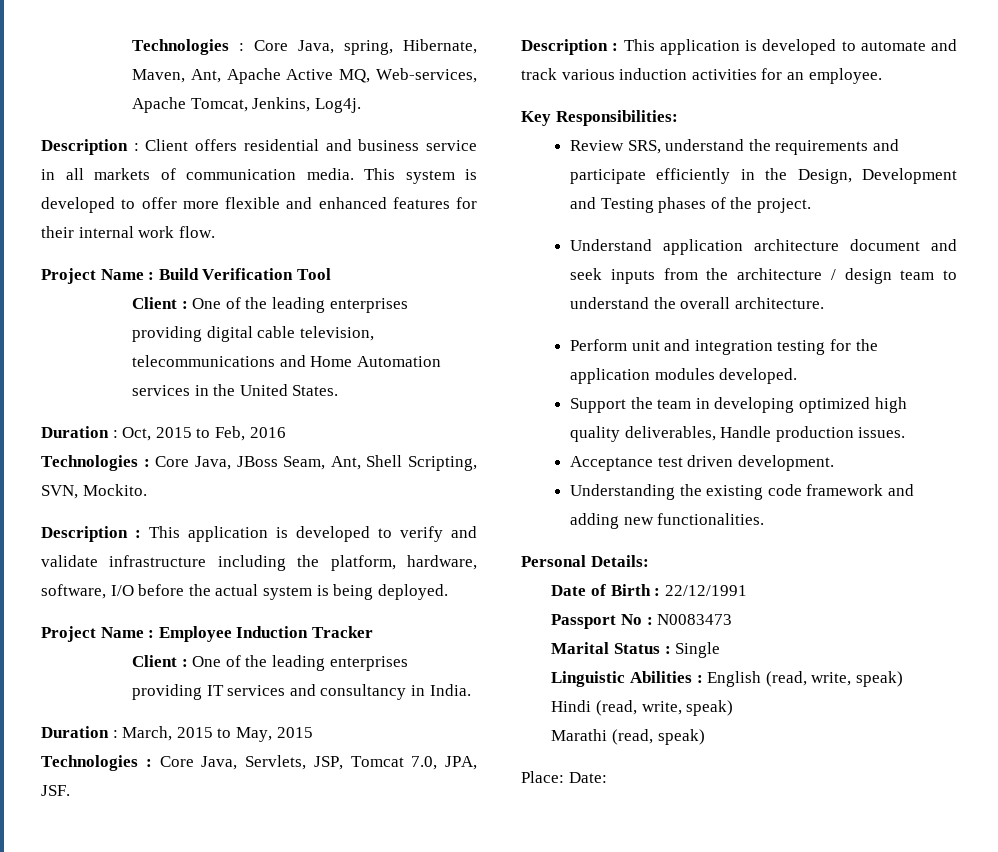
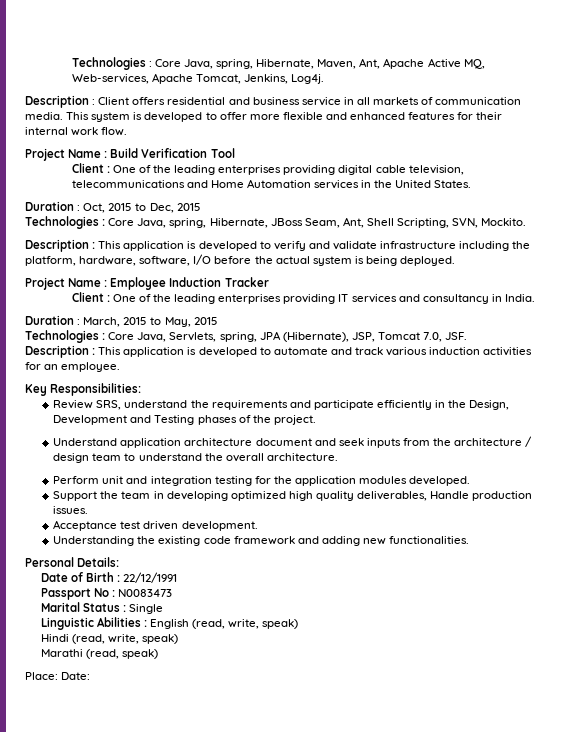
- Duration : Oct, 2015 to Feb, 2016
- Technologies : Core Java, JBoss Seam, Ant, Shell Scripting, SVN, Mockito.
+ Duration : Oct, 2015 to Dec, 2015
+ Technologies : Core Java, spring, Hibernate, JBoss Seam, Ant, Shell Scripting, SVN, Mockito.
- Technologies : Core Java, Servlets, JSP, Tomcat 7.0, JPA, JSF.
+ Technologies : Core Java, Servlets, spring, JPA (Hibernate), JSP, Tomcat 7.0, JSF.

